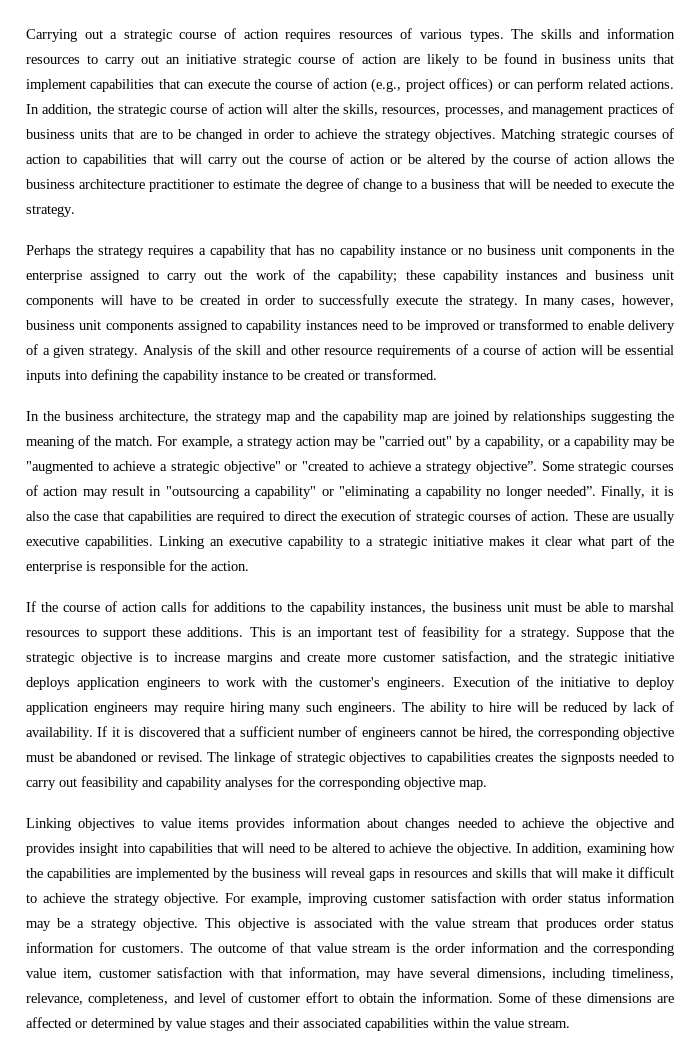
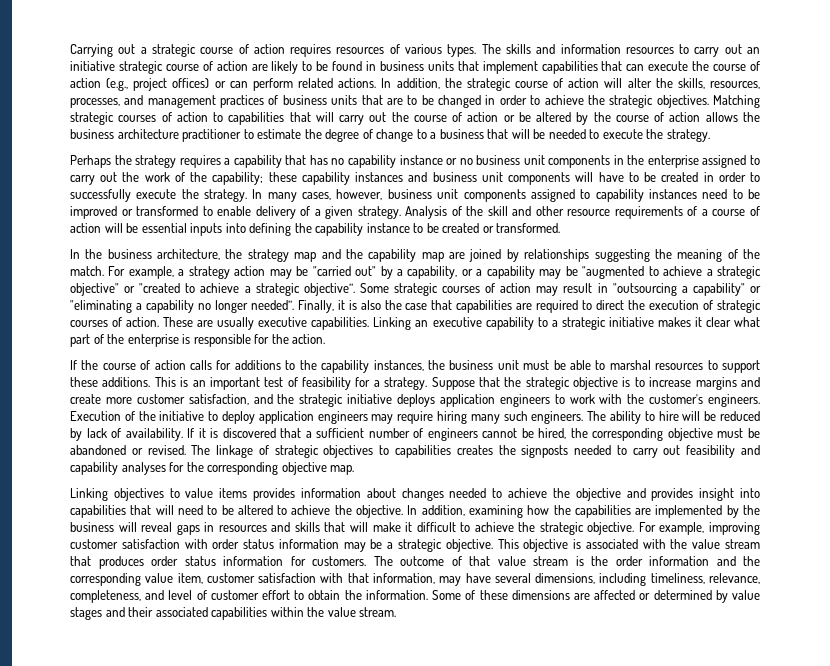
- In addition, the strategic course of action will alter the skills, resources, processes, and management practices of business units that are to be changed in order to achieve the strategy objectives.
+ In addition, the strategic course of action will alter the skills, resources, processes, and management practices of business units that are to be changed in order to achieve the strategic objectives.
- For example, a strategy action may be "carried out" by a capability, or a capability may be "augmented to achieve a strategic objective" or "created to achieve a strategy objective”.
+ For example, a strategy action may be "carried out" by a capability, or a capability may be "augmented to achieve a strategic objective" or "created to achieve a strategic objective”.
- In addition, examining how the capabilities are implemented by the business will reveal gaps in resources and skills that will make it difficult to achieve the strategy objective.
+ In addition, examining how the capabilities are implemented by the business will reveal gaps in resources and skills that will make it difficult to achieve the strategic objective.
- For example, improving customer satisfaction with order status information may be a strategy objective.
+ For example, improving customer satisfaction with order status information may be a strategic objective.

